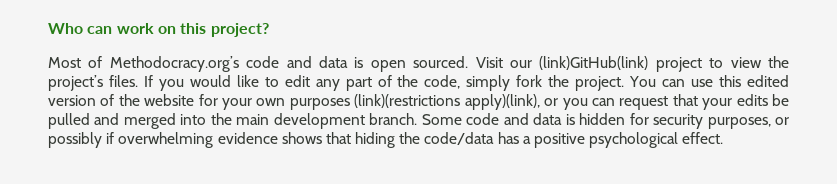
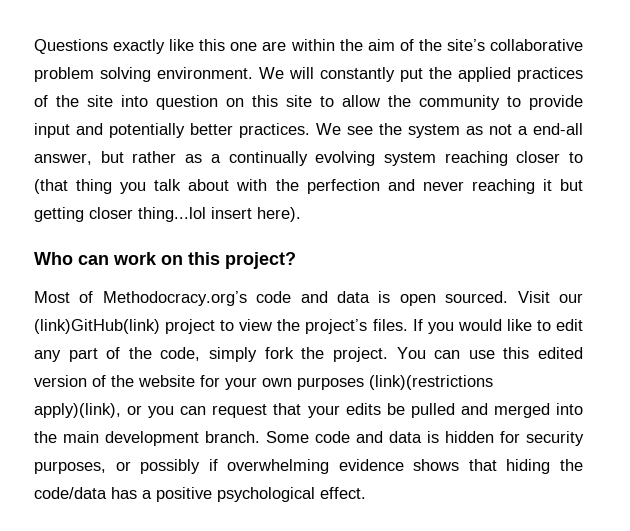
+ Questions exactly like this one are within the aim of the site’s collaborative problem solving environment. We will constantly put the applied practices of the site into question on this site to allow the community to provide input and potentially better practices. We see the system as not a end-all answer, but rather as a continually evolving system reaching closer to (that thing you talk about with the perfection and never reaching it but getting closer thing...lol insert here).

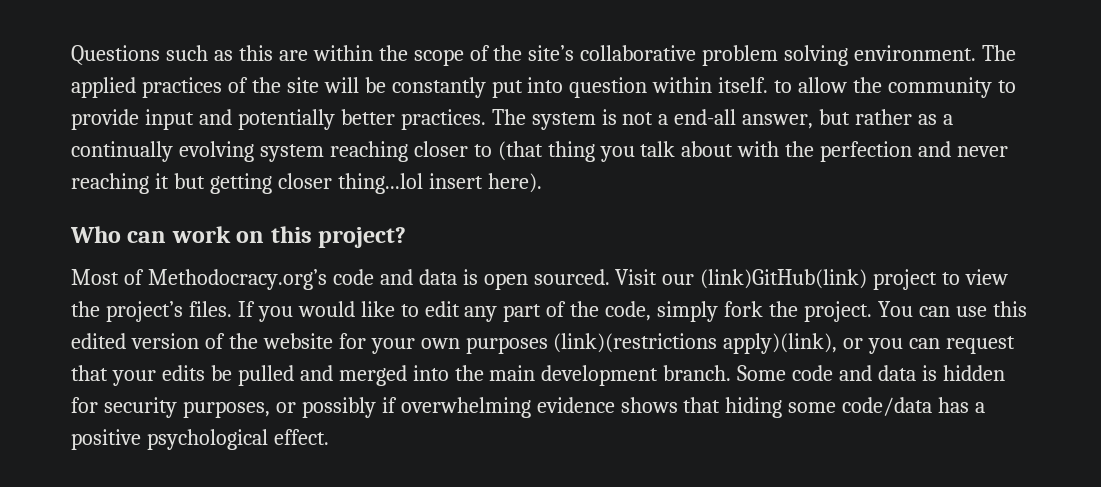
- Questions exactly like this one are within the aim of the site’s collaborative problem solving environment.
+ Questions such as this are within the scope of the site’s collaborative problem solving environment.
- We will constantly put the applied practices of the site into question on this site to allow the community to provide input and potentially better practices.
+ The applied practices of the site will be constantly put into question within itself. to allow the community to provide input and potentially better practices.
- We see the system as not a end-all answer, but rather as a continually evolving system reaching closer to (that thing you talk about with the perfection and never reaching it but getting closer thing...lol insert here).
+ The system is not a end-all answer, but rather as a continually evolving system reaching closer to (that thing you talk about with the perfection and never reaching it but getting closer thing...lol insert here).
- Some code and data is hidden for security purposes, or possibly if overwhelming evidence shows that hiding the code/data has a positive psychological effect.
+ Some code and data is hidden for security purposes, or possibly if overwhelming evidence shows that hiding some code/data has a positive psychological effect.

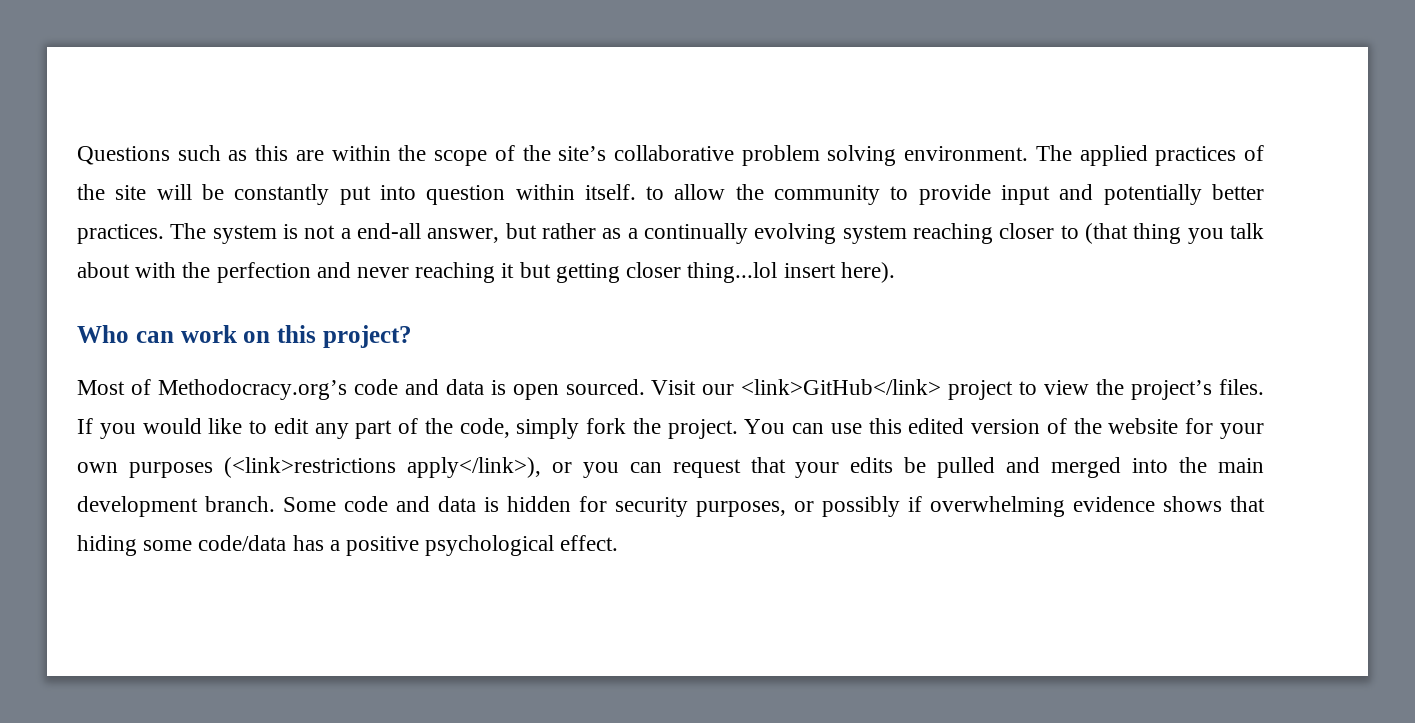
- Visit our (link)GitHub(link) project to view the project’s files.
+ Visit our <link>GitHub</link> project to view the project’s files.
- You can use this edited version of the website for your own purposes (link)(restrictions apply)(link), or you can request that your edits be pulled and merged into the main development branch.
+ You can use this edited version of the website for your own purposes (<link>restrictions apply</link>), or you can request that your edits be pulled and merged into the main development branch.

